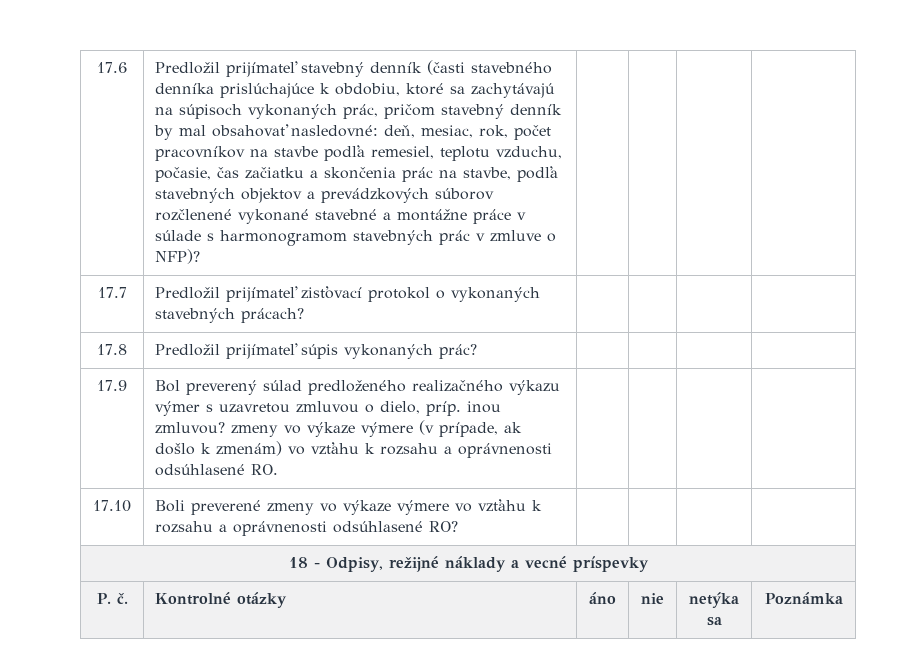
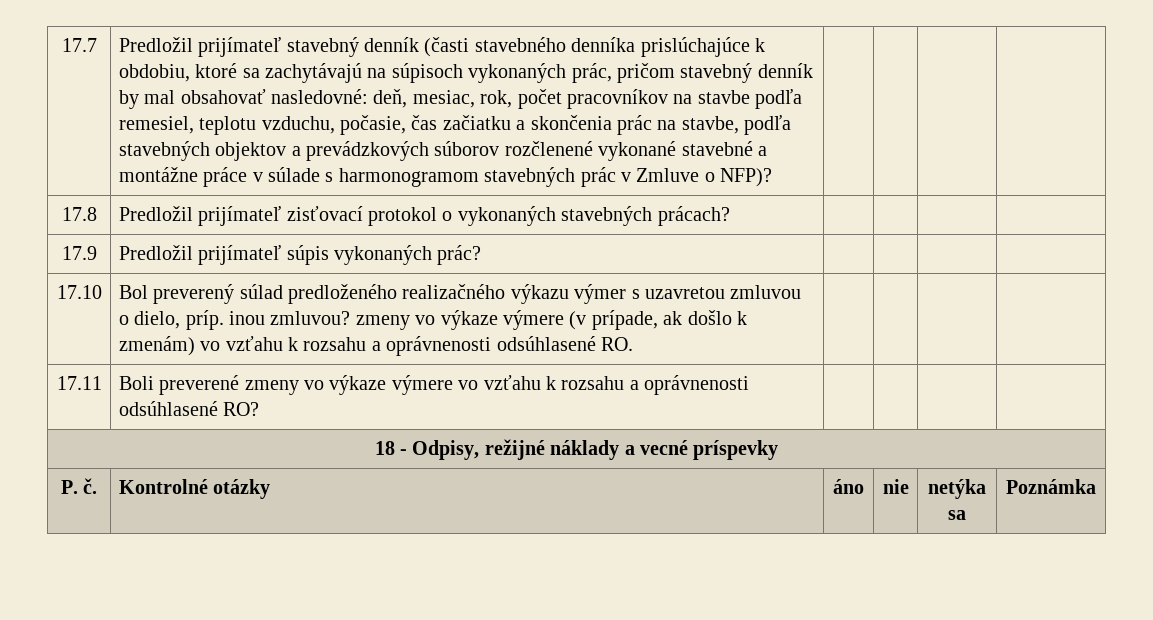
- 17.6
+ 17.7
- deň, mesiac, rok, počet pracovníkov na stavbe podľa remesiel, teplotu vzduchu, počasie, čas začiatku a skončenia prác na stavbe, podľa stavebných objektov a prevádzkových súborov rozčlenené vykonané stavebné a montážne práce v súlade s harmonogramom stavebných prác v zmluve o NFP)?
+ deň, mesiac, rok, počet pracovníkov na stavbe podľa remesiel, teplotu vzduchu, počasie, čas začiatku a skončenia prác na stavbe, podľa stavebných objektov a prevádzkových súborov rozčlenené vykonané stavebné a montážne práce v súlade s harmonogramom stavebných prác v Zmluve o NFP)?
- 17.7 | Predložil prijímateľ zisťovací protokol o vykonaných stavebných prácach? | | | |
+ 17.8 | Predložil prijímateľ zisťovací protokol o vykonaných stavebných prácach? | | | |
- 17.8 | Predložil prijímateľ súpis vykonaných prác? | | | |
+ 17.9 | Predložil prijímateľ súpis vykonaných prác? | | | |
- 17.9 | Bol preverený súlad predloženého realizačného výkazu výmer s uzavretou zmluvou o dielo, príp. inou zmluvou? zmeny vo výkaze výmere (v prípade, ak došlo k zmenám) vo vzťahu k rozsahu a oprávnenosti odsúhlasené RO. | | | |
+ 17.10 | Bol preverený súlad predloženého realizačného výkazu výmer s uzavretou zmluvou o dielo, príp. inou zmluvou? zmeny vo výkaze výmere (v prípade, ak došlo k zmenám) vo vzťahu k rozsahu a oprávnenosti odsúhlasené RO. | | | |
- 17.10 | Boli preverené zmeny vo výkaze výmere vo vzťahu k rozsahu a oprávnenosti odsúhlasené RO? | | | |
+ 17.11 | Boli preverené zmeny vo výkaze výmere vo vzťahu k rozsahu a oprávnenosti odsúhlasené RO? | | | |

